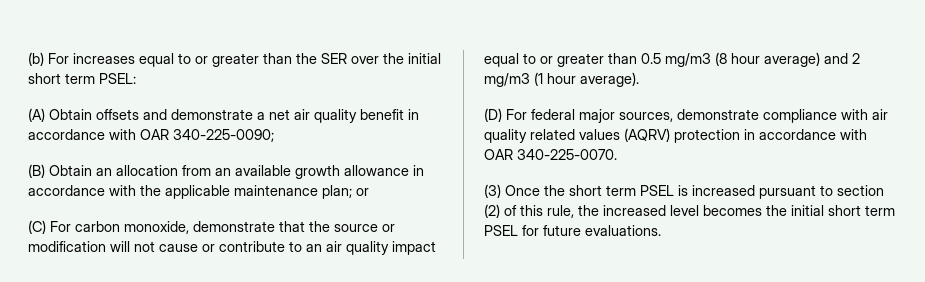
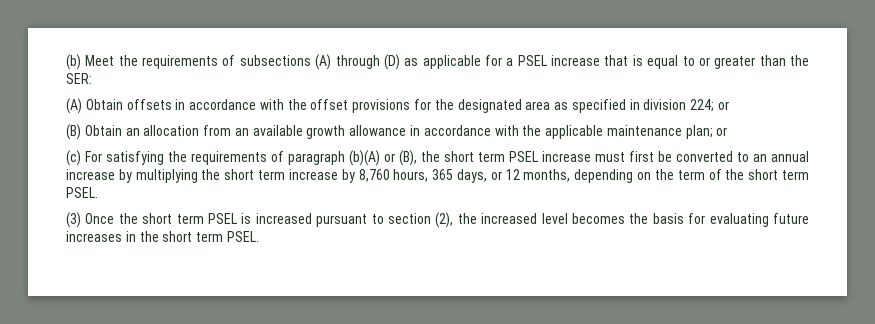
- (b) For increases equal to or greater than the SER over the initial short term PSEL:
- (A) Obtain offsets and demonstrate a net air quality benefit in accordance with OAR 340-225-0090;
+ (b) Meet the requirements of subsections (A) through (D) as applicable for a PSEL increase that is equal to or greater than the SER:
+ (A) Obtain offsets in accordance with the offset provisions for the designated area as specified in division 224; or
- (C) For carbon monoxide, demonstrate that the source or modification will not cause or contribute to an air quality impact equal to or greater than 0.5 mg/m3 (8 hour average) and 2 mg/m3 (1 hour average).
- (D) For federal major sources, demonstrate compliance with air quality related values (AQRV) protection in accordance with OAR 340-225-0070.
+ (c) For satisfying the requirements of paragraph (b)(A) or (B), the short term PSEL increase must first be converted to an annual increase by multiplying the short term increase by 8,760 hours, 365 days, or 12 months, depending on the term of the short term PSEL.
- (3) Once the short term PSEL is increased pursuant to section (2) of this rule, the increased level becomes the initial short term PSEL for future evaluations.
+ (3) Once the short term PSEL is increased pursuant to section (2), the increased level becomes the basis for evaluating future increases in the short term PSEL.

